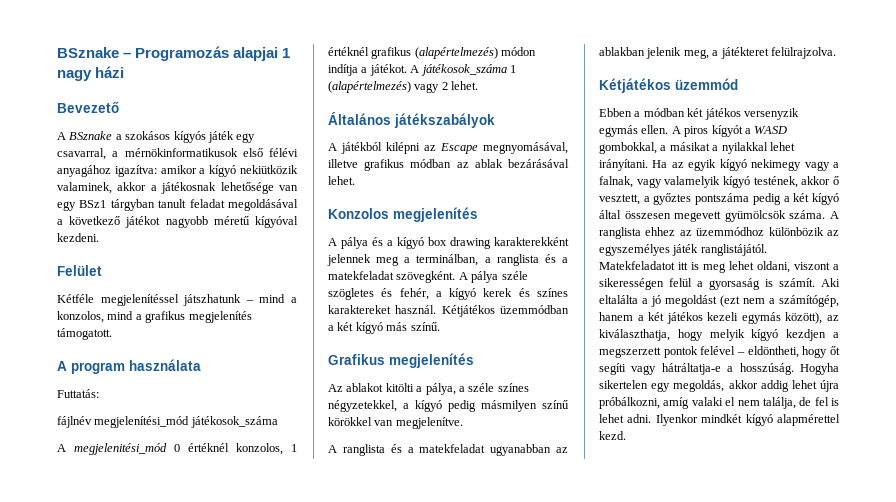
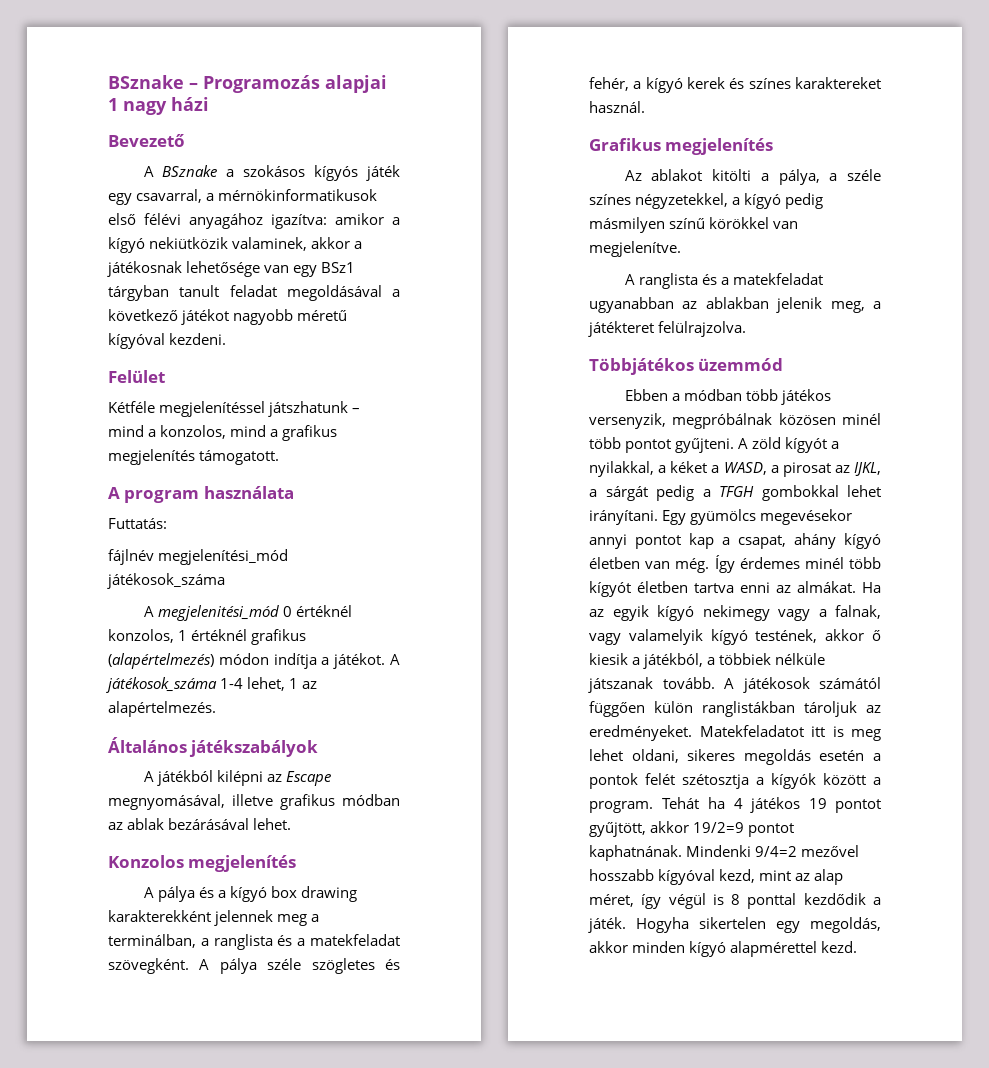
- A játékosok_száma 1 (alapértelmezés) vagy 2 lehet.
+ A játékosok_száma 1-4 lehet, 1 az alapértelmezés.
- Kétjátékos üzemmódban a két kígyó más színű.
- Kétjátékos üzemmód
+ Többjátékos üzemmód
- Ebben a módban két játékos versenyzik egymás ellen. A piros kígyót a WASD gombokkal, a másikat a nyilakkal lehet irányítani.
+ Ebben a módban több játékos versenyzik, megpróbálnak közösen minél több pontot gyűjteni. A zöld kígyót a nyilakkal, a kéket a WASD, a pirosat az IJKL, a sárgát pedig a TFGH gombokkal lehet irányítani. Egy gyümölcs megevésekor annyi pontot kap a csapat, ahány kígyó életben van még. Így érdemes minél több kígyót életben tartva enni az almákat.
- Ha az egyik kígyó nekimegy vagy a falnak, vagy valamelyik kígyó testének, akkor ő vesztett, a győztes pontszáma pedig a két kígyó által összesen megevett gyümölcsök száma. A ranglista ehhez az üzemmódhoz különbözik az egyszemélyes játék ranglistájától.
+ Ha az egyik kígyó nekimegy vagy a falnak, vagy valamelyik kígyó testének, akkor ő kiesik a játékból, a többiek nélküle játszanak tovább. A játékosok számától függően külön ranglistákban tároljuk az eredményeket.
- Matekfeladatot itt is meg lehet oldani, viszont a sikerességen felül a gyorsaság is számít. Aki eltalálta a jó megoldást (ezt nem a számítógép, hanem a két játékos kezeli egymás között), az kiválaszthatja, hogy melyik kígyó kezdjen a megszerzett pontok felével – eldöntheti, hogy őt segíti vagy hátráltatja-e a hosszúság.
+ Matekfeladatot itt is meg lehet oldani, sikeres megoldás esetén a pontok felét szétosztja a kígyók között a program. Tehát ha 4 játékos 19 pontot gyűjtött, akkor 19/2=9 pontot kaphatnának. Mindenki 9/4=2 mezővel hosszabb kígyóval kezd, mint az alap méret, így végül is 8 ponttal kezdődik a játék.
- Hogyha sikertelen egy megoldás, akkor addig lehet újra próbálkozni, amíg valaki el nem találja, de fel is lehet adni. Ilyenkor mindkét kígyó alapmérettel kezd.
+ Hogyha sikertelen egy megoldás, akkor minden kígyó alapmérettel kezd.

